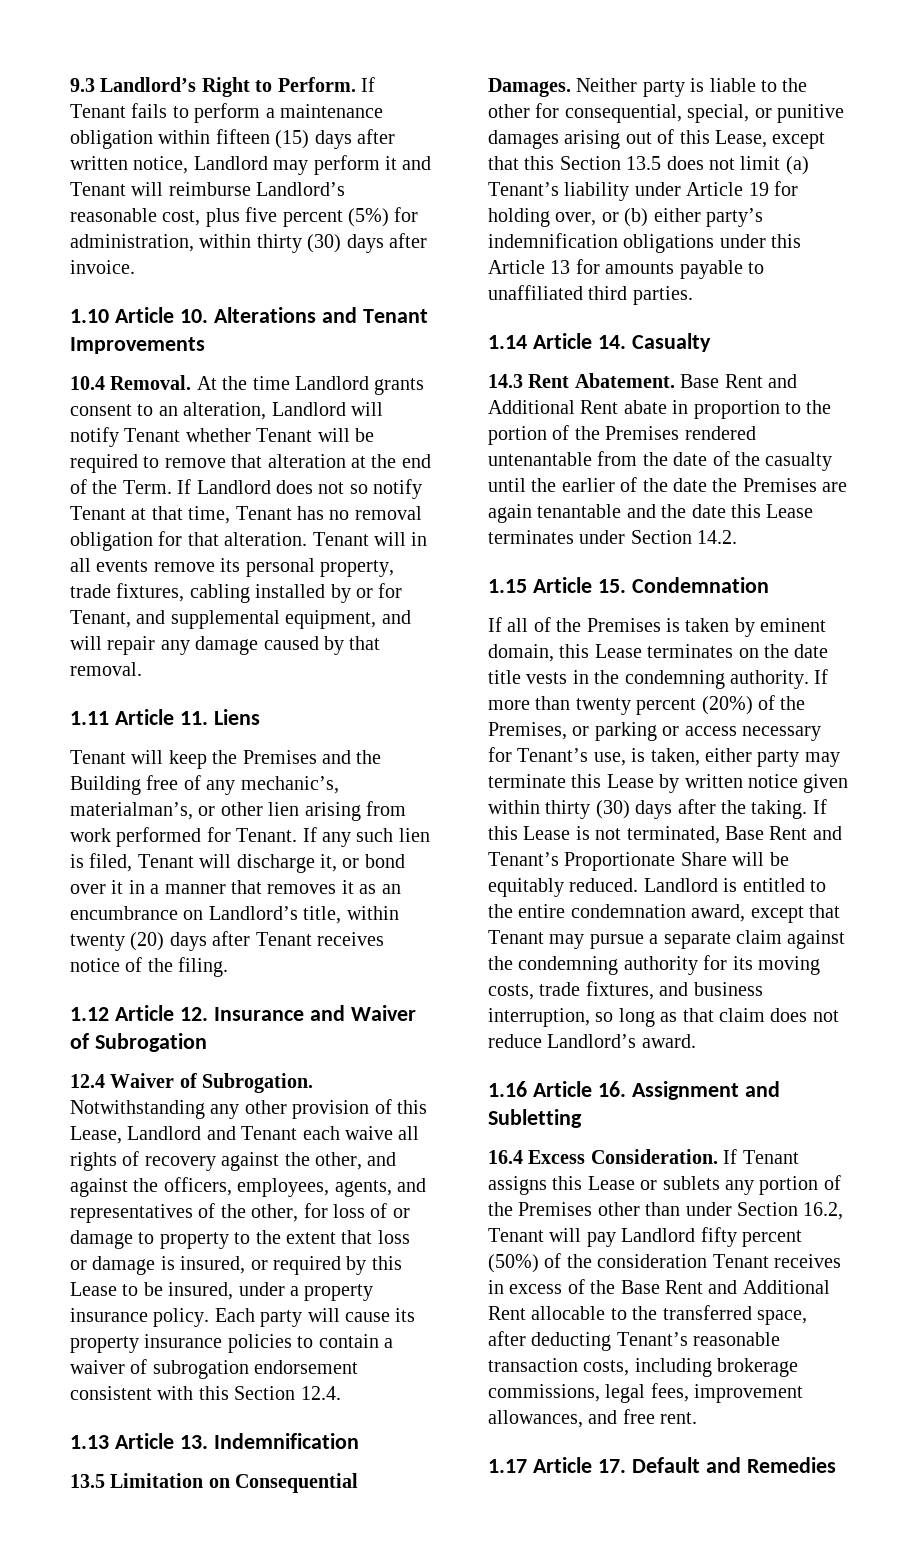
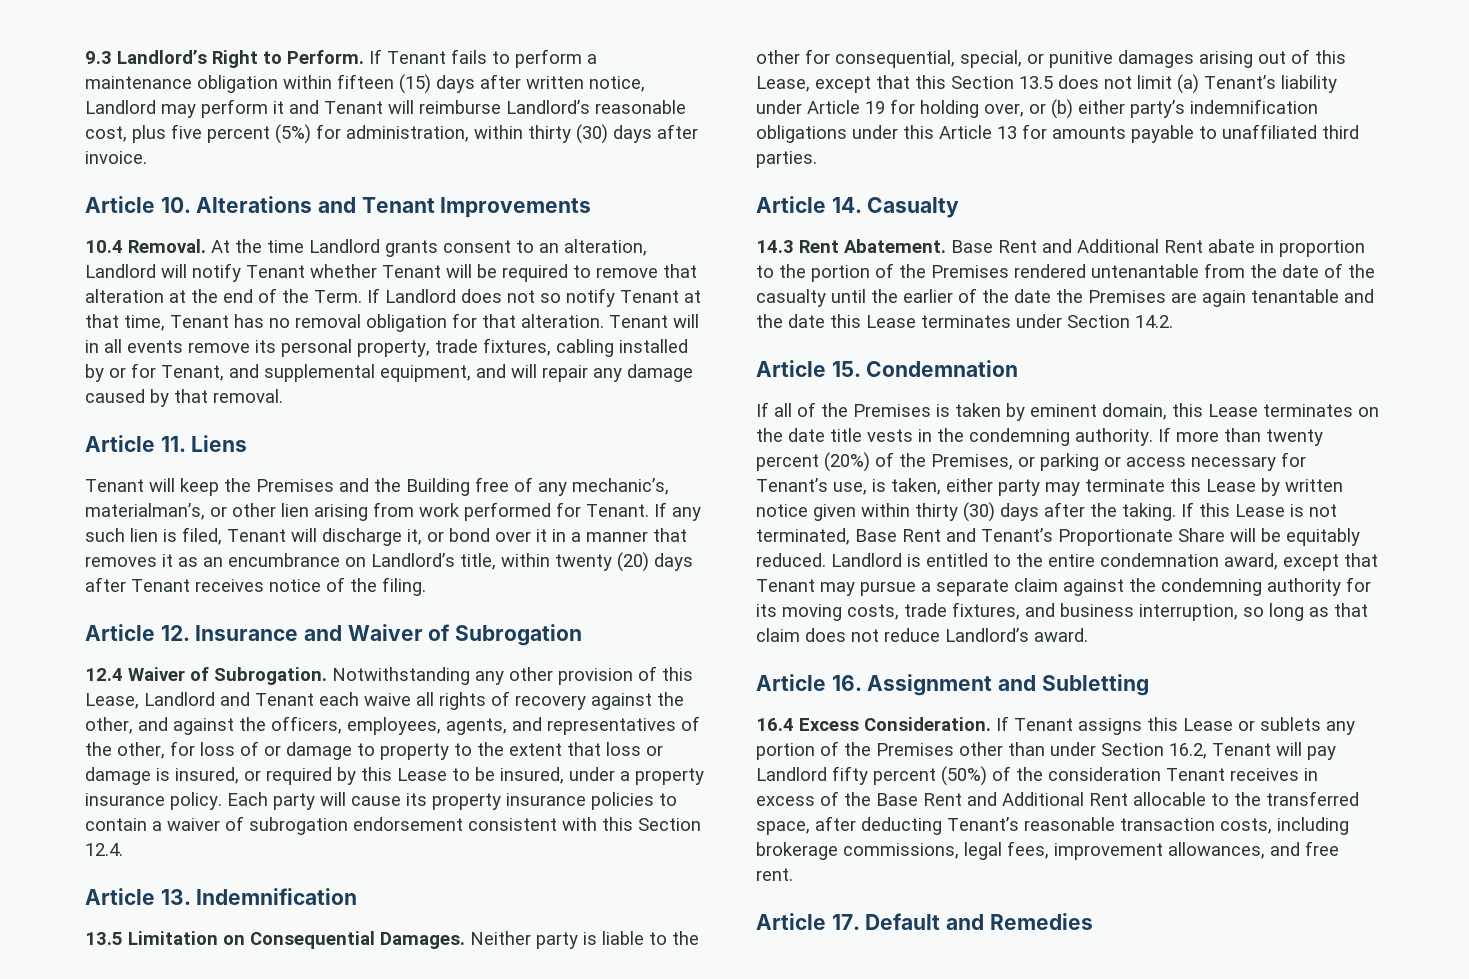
- 1.10 Article 10. Alterations and Tenant Improvements
+ Article 10. Alterations and Tenant Improvements
- 1.11 Article 11. Liens
+ Article 11. Liens
- 1.12 Article 12. Insurance and Waiver of Subrogation
+ Article 12. Insurance and Waiver of Subrogation
- 1.13 Article 13. Indemnification
+ Article 13. Indemnification
- 1.14 Article 14. Casualty
+ Article 14. Casualty
- 1.15 Article 15. Condemnation
+ Article 15. Condemnation
- 1.16 Article 16. Assignment and Subletting
+ Article 16. Assignment and Subletting
- 1.17 Article 17. Default and Remedies
+ Article 17. Default and Remedies

